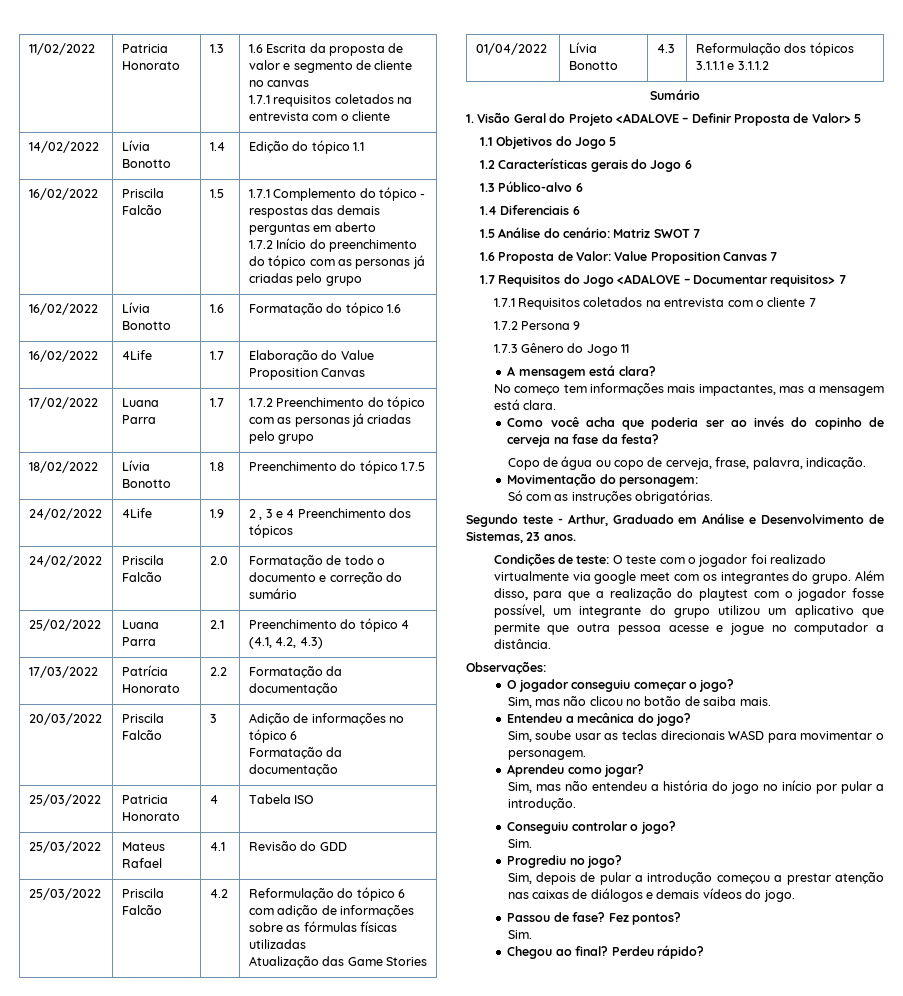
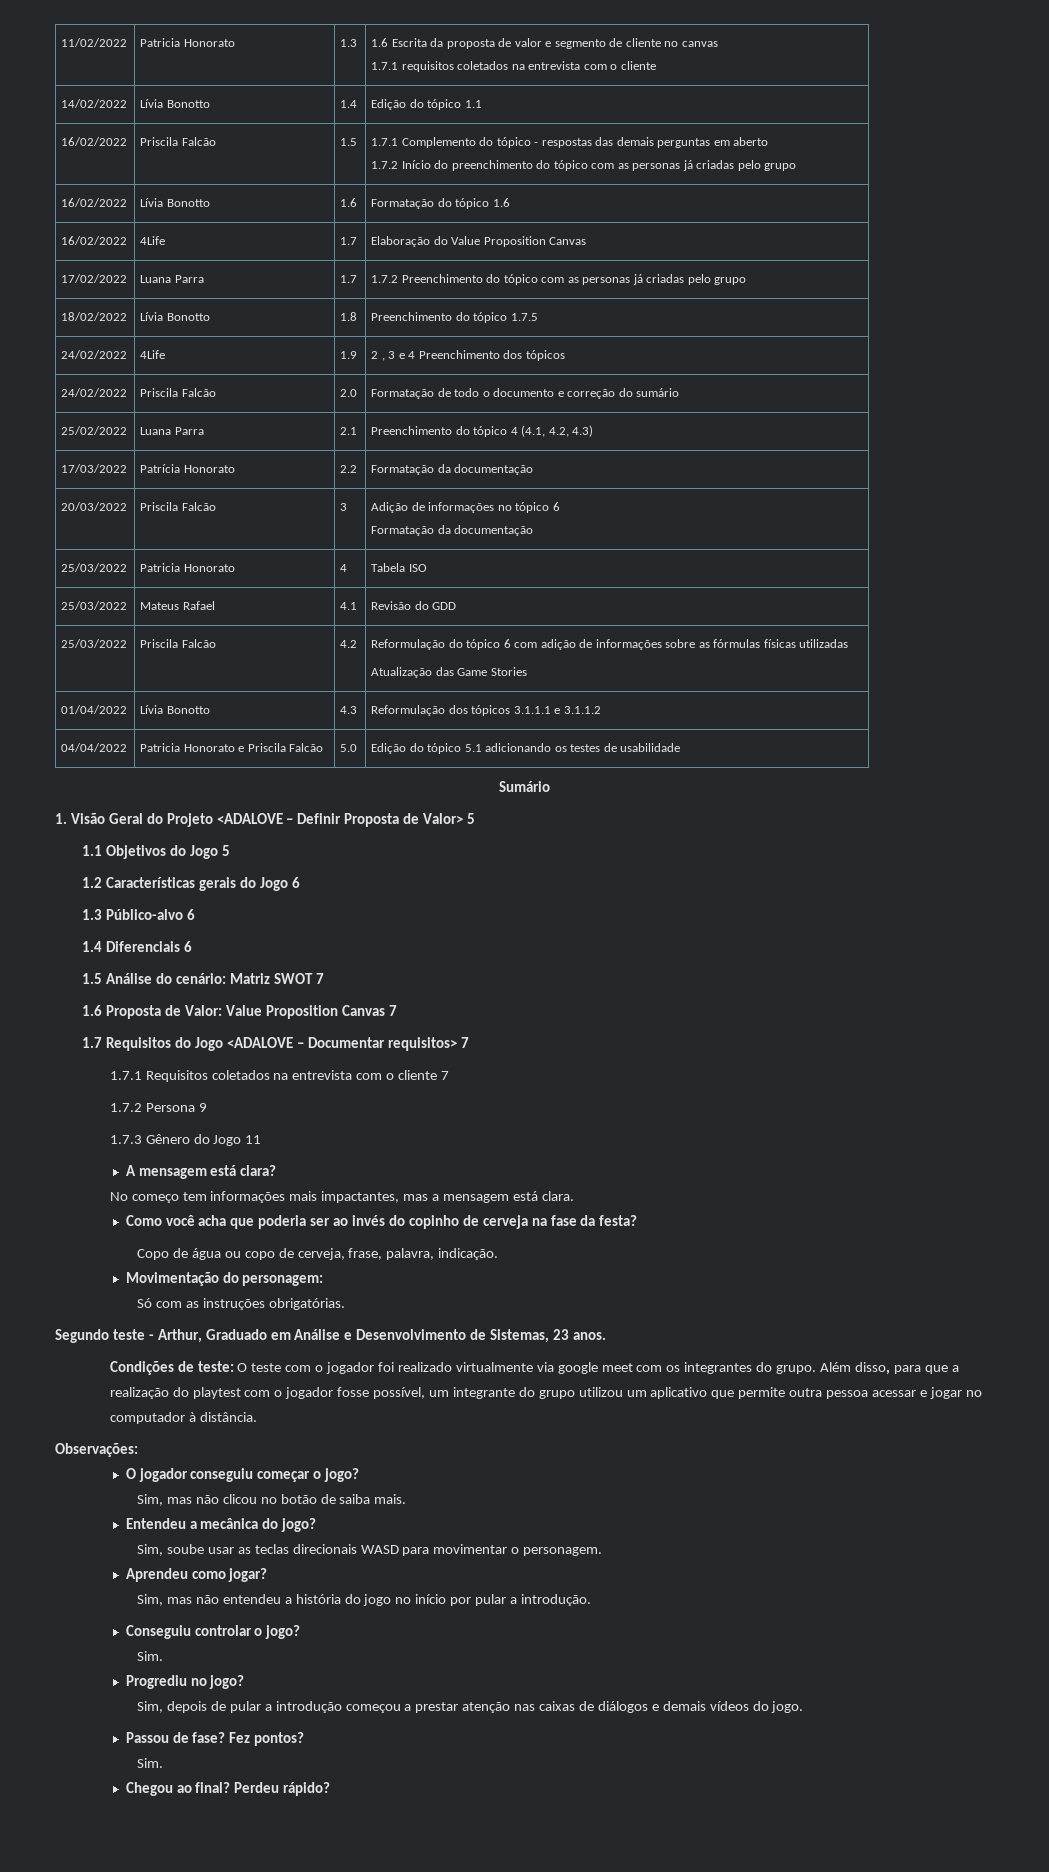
+ 04/04/2022 | Patricia Honorato e Priscila Falcão | 5.0 | Edição do tópico 5.1 adicionando os testes de usabilidade
- Além disso, para que a realização do playtest com o jogador fosse possível, um integrante do grupo utilizou um aplicativo que permite que outra pessoa acesse e jogue no computador a distância.
+ Além disso, para que a realização do playtest com o jogador fosse possível, um integrante do grupo utilizou um aplicativo que permite outra pessoa acessar e jogar no computador à distância.

